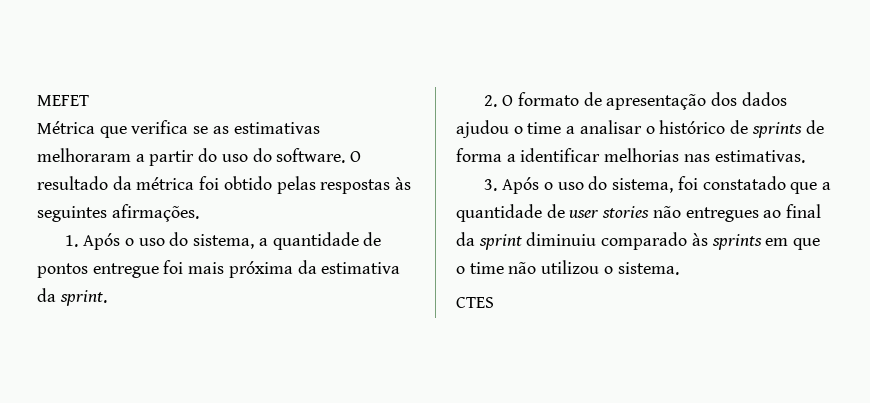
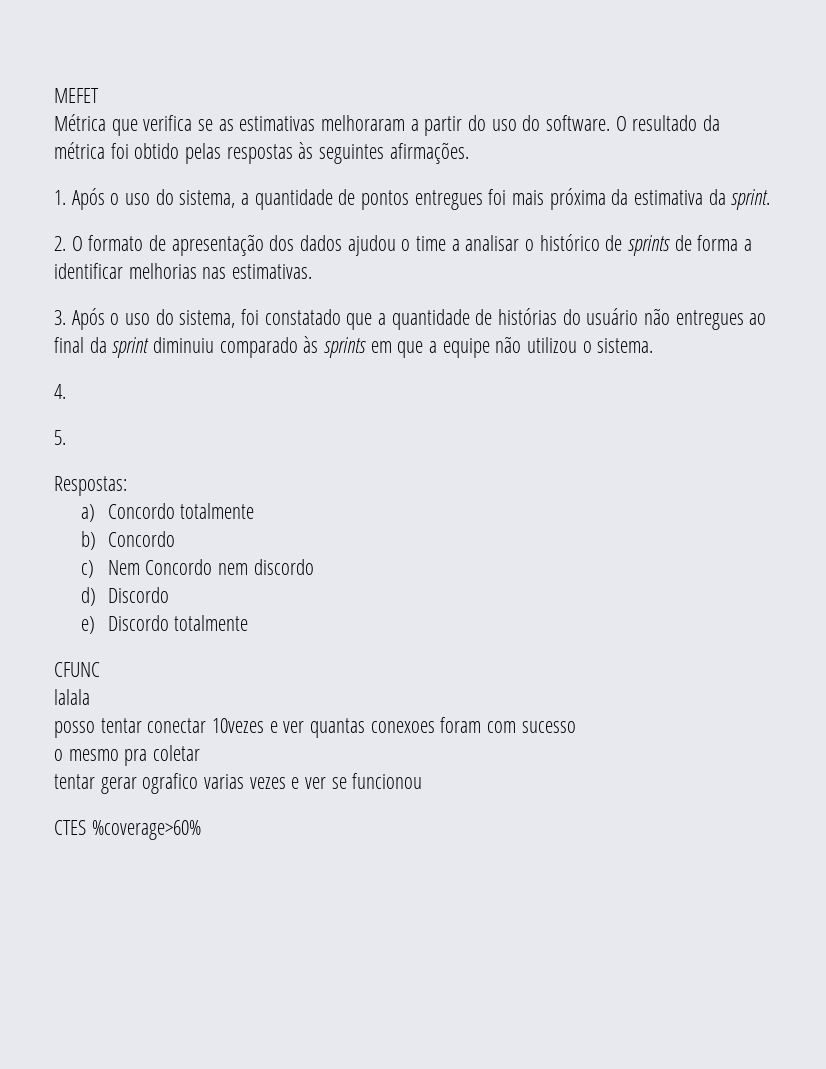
- 1. Após o uso do sistema, a quantidade de pontos entregue foi mais próxima da estimativa da sprint.
+ 1. Após o uso do sistema, a quantidade de pontos entregues foi mais próxima da estimativa da sprint.
- 3. Após o uso do sistema, foi constatado que a quantidade de user stories não entregues ao final da sprint diminuiu comparado às sprints em que o time não utilizou o sistema.
+ 3. Após o uso do sistema, foi constatado que a quantidade de histórias do usuário não entregues ao final da sprint diminuiu comparado às sprints em que a equipe não utilizou o sistema.
+ 4.
+ 5.
+ Respostas:
+ a) Concordo totalmente
+ b) Concordo
+ c) Nem Concordo nem discordo
+ d) Discordo
+ e) Discordo totalmente
+ CFUNC
+ lalala
+ posso tentar conectar 10vezes e ver quantas conexoes foram com sucesso
+ o mesmo pra coletar
+ tentar gerar ografico varias vezes e ver se funcionou
- CTES
+ CTES %coverage>60%

